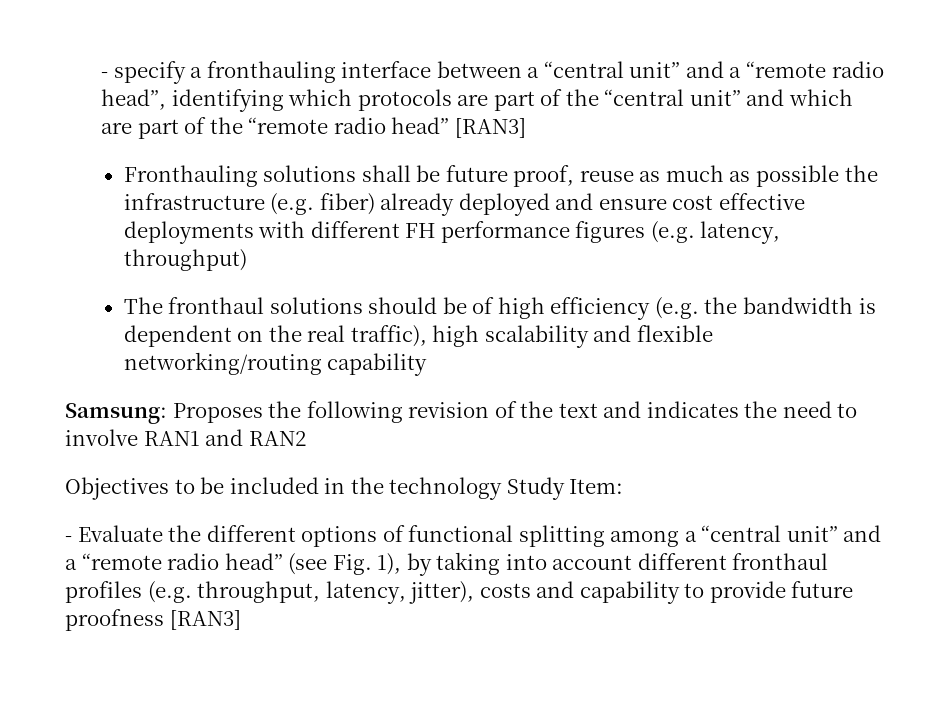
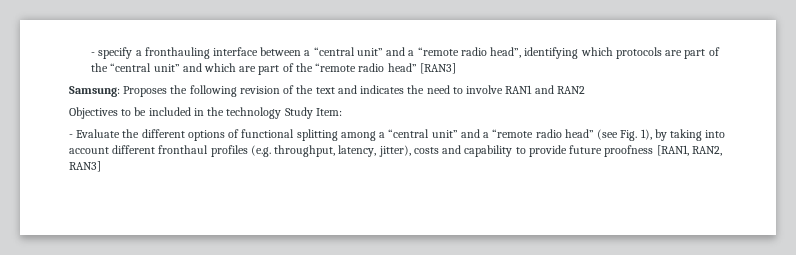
- Fronthauling solutions shall be future proof, reuse as much as possible the infrastructure (e.g. fiber) already deployed and ensure cost effective deployments with different FH performance figures (e.g. latency, throughput)
- The fronthaul solutions should be of high efficiency (e.g. the bandwidth is dependent on the real traffic), high scalability and flexible networking/routing capability
- - Evaluate the different options of functional splitting among a “central unit” and a “remote radio head” (see Fig. 1), by taking into account different fronthaul profiles (e.g. throughput, latency, jitter), costs and capability to provide future proofness [RAN3]
+ - Evaluate the different options of functional splitting among a “central unit” and a “remote radio head” (see Fig. 1), by taking into account different fronthaul profiles (e.g. throughput, latency, jitter), costs and capability to provide future proofness [RAN1, RAN2, RAN3]

